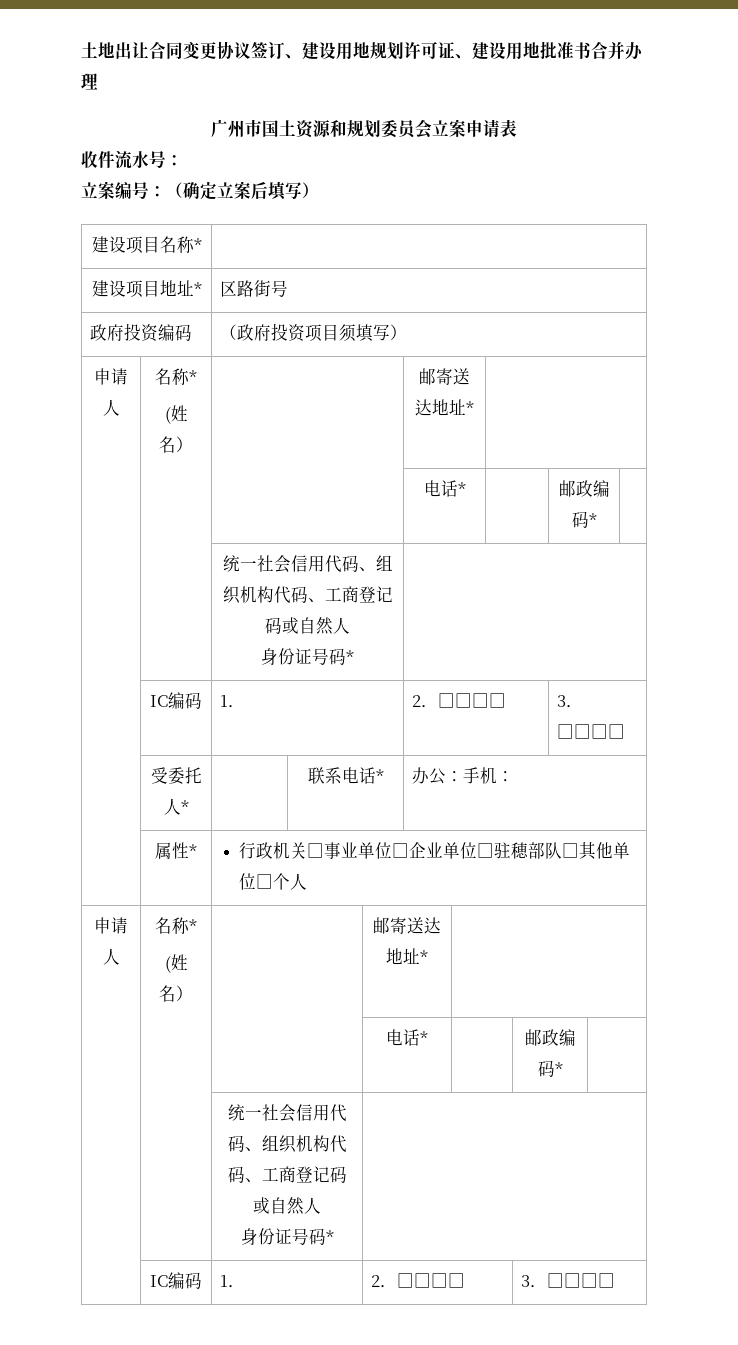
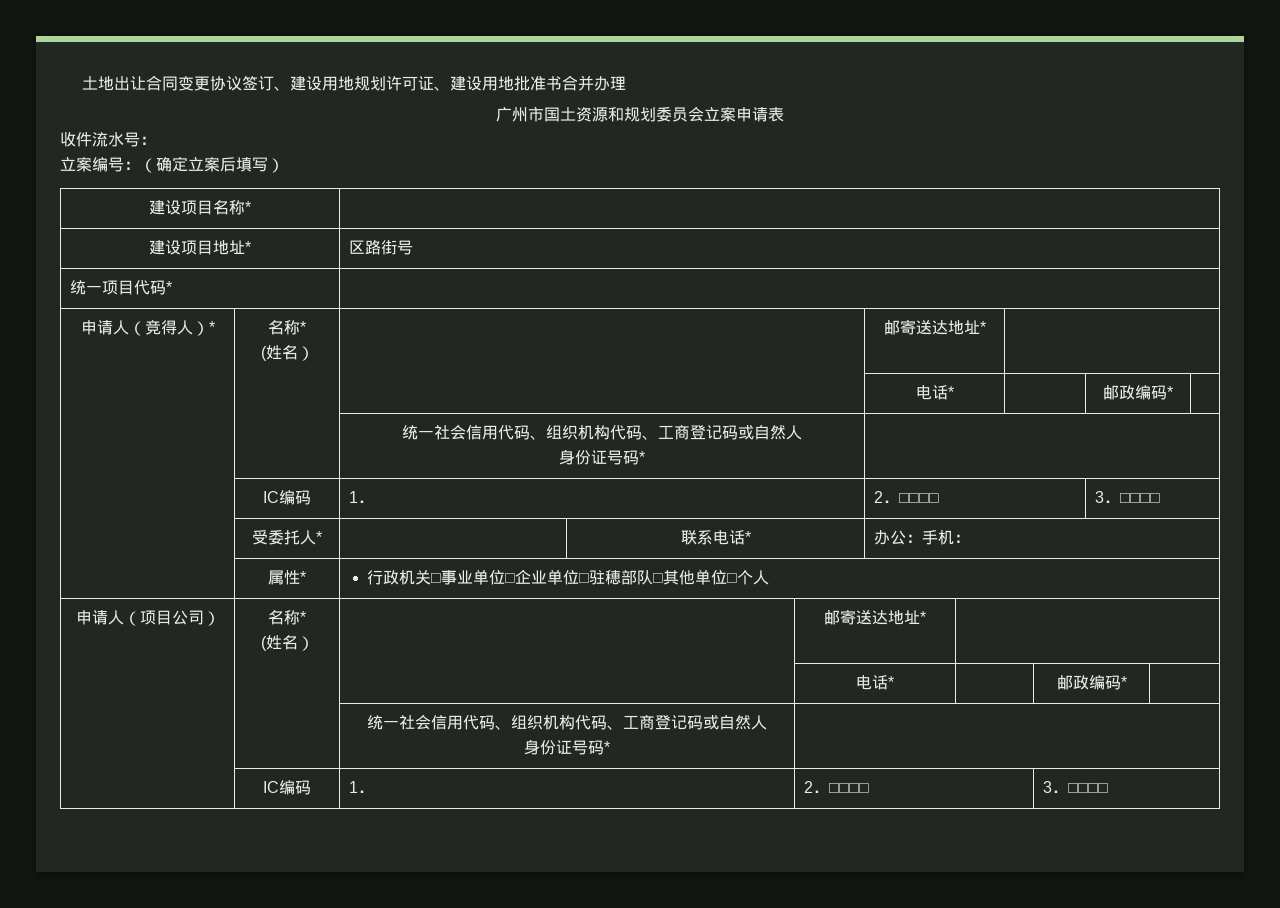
- 政府投资编码 | （政府投资项目须填写）
- 申请人 | 名称*
+ 统一项目代码* |
+ 申请人（竞得人）* | 名称*
  | 属性* | 行政机关□事业单位□企业单位□驻穂部队□其他单位□个人
- 申请人 | 名称*
+ 申请人（项目公司） | 名称*

